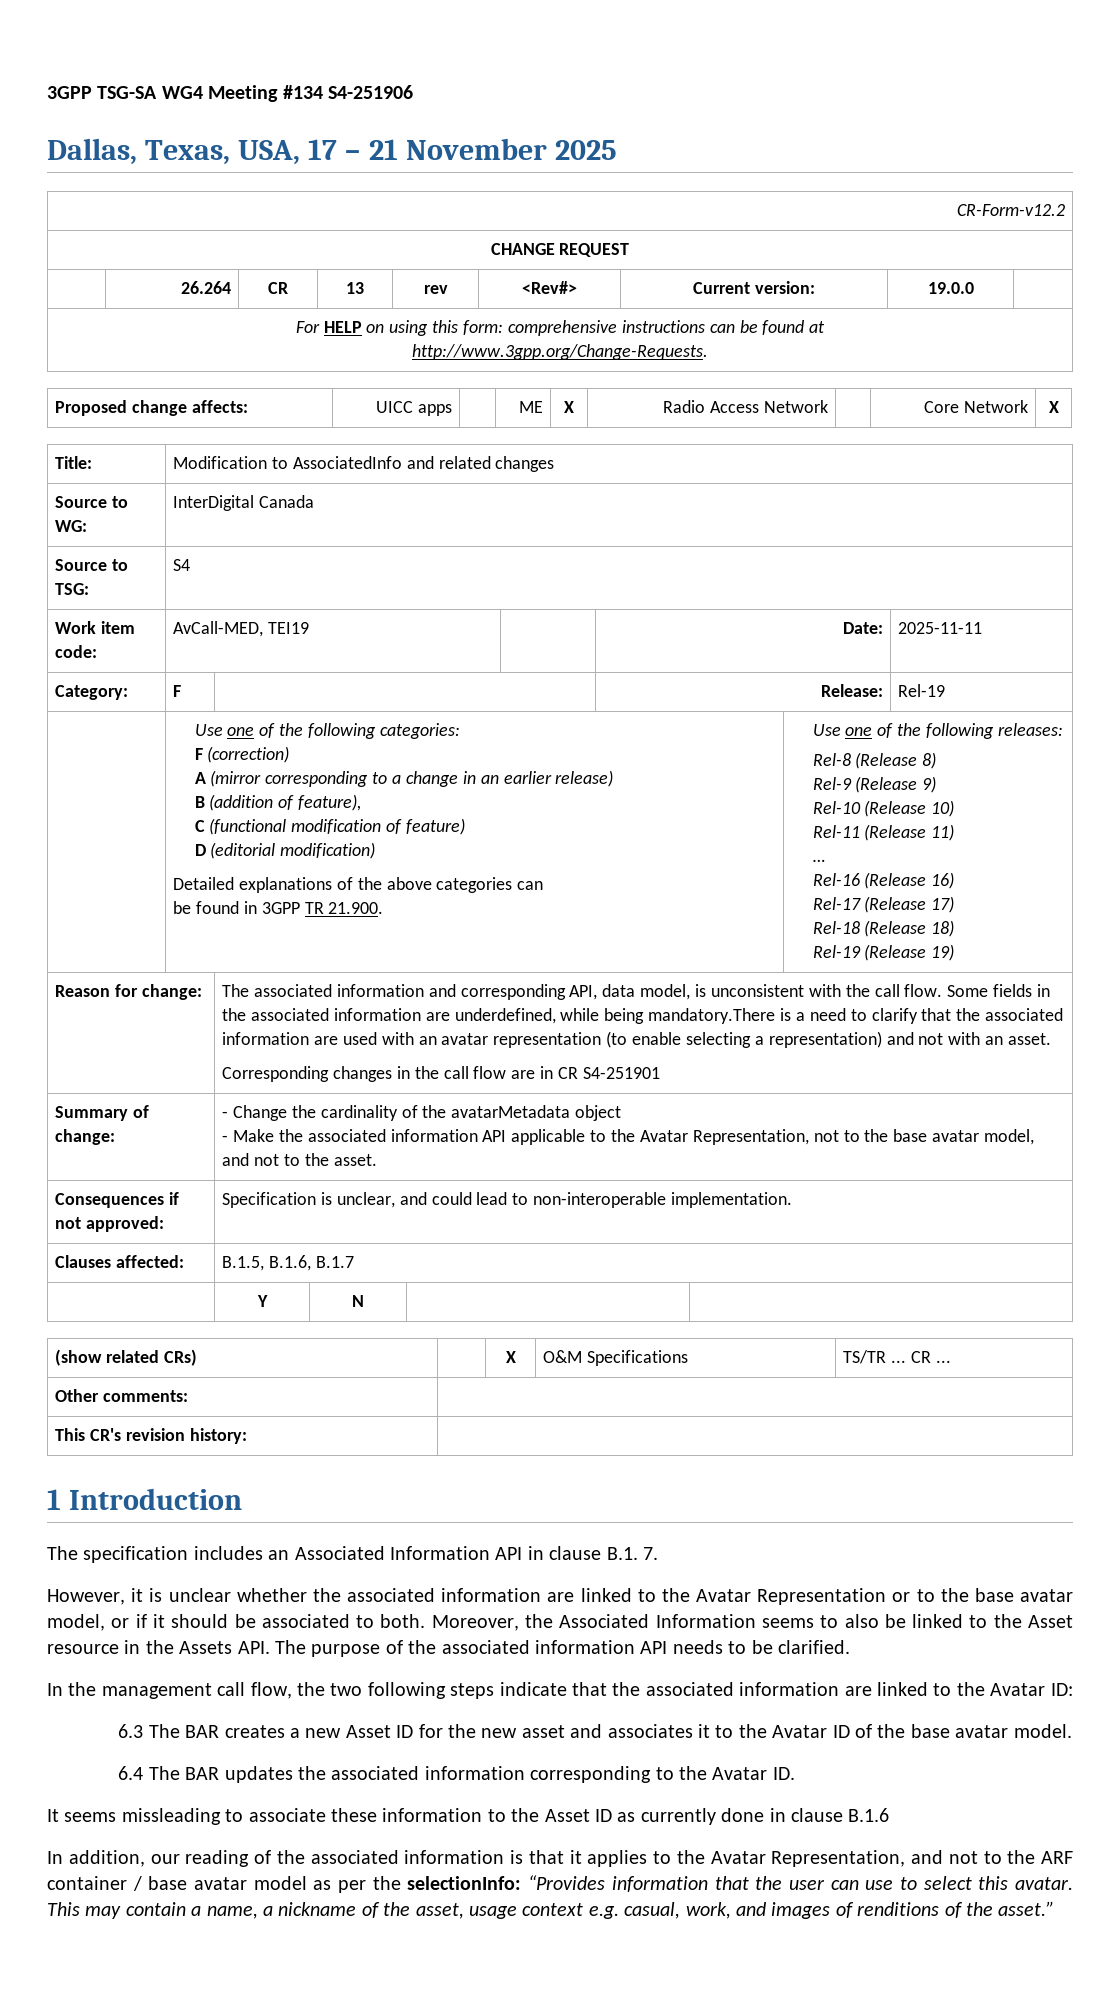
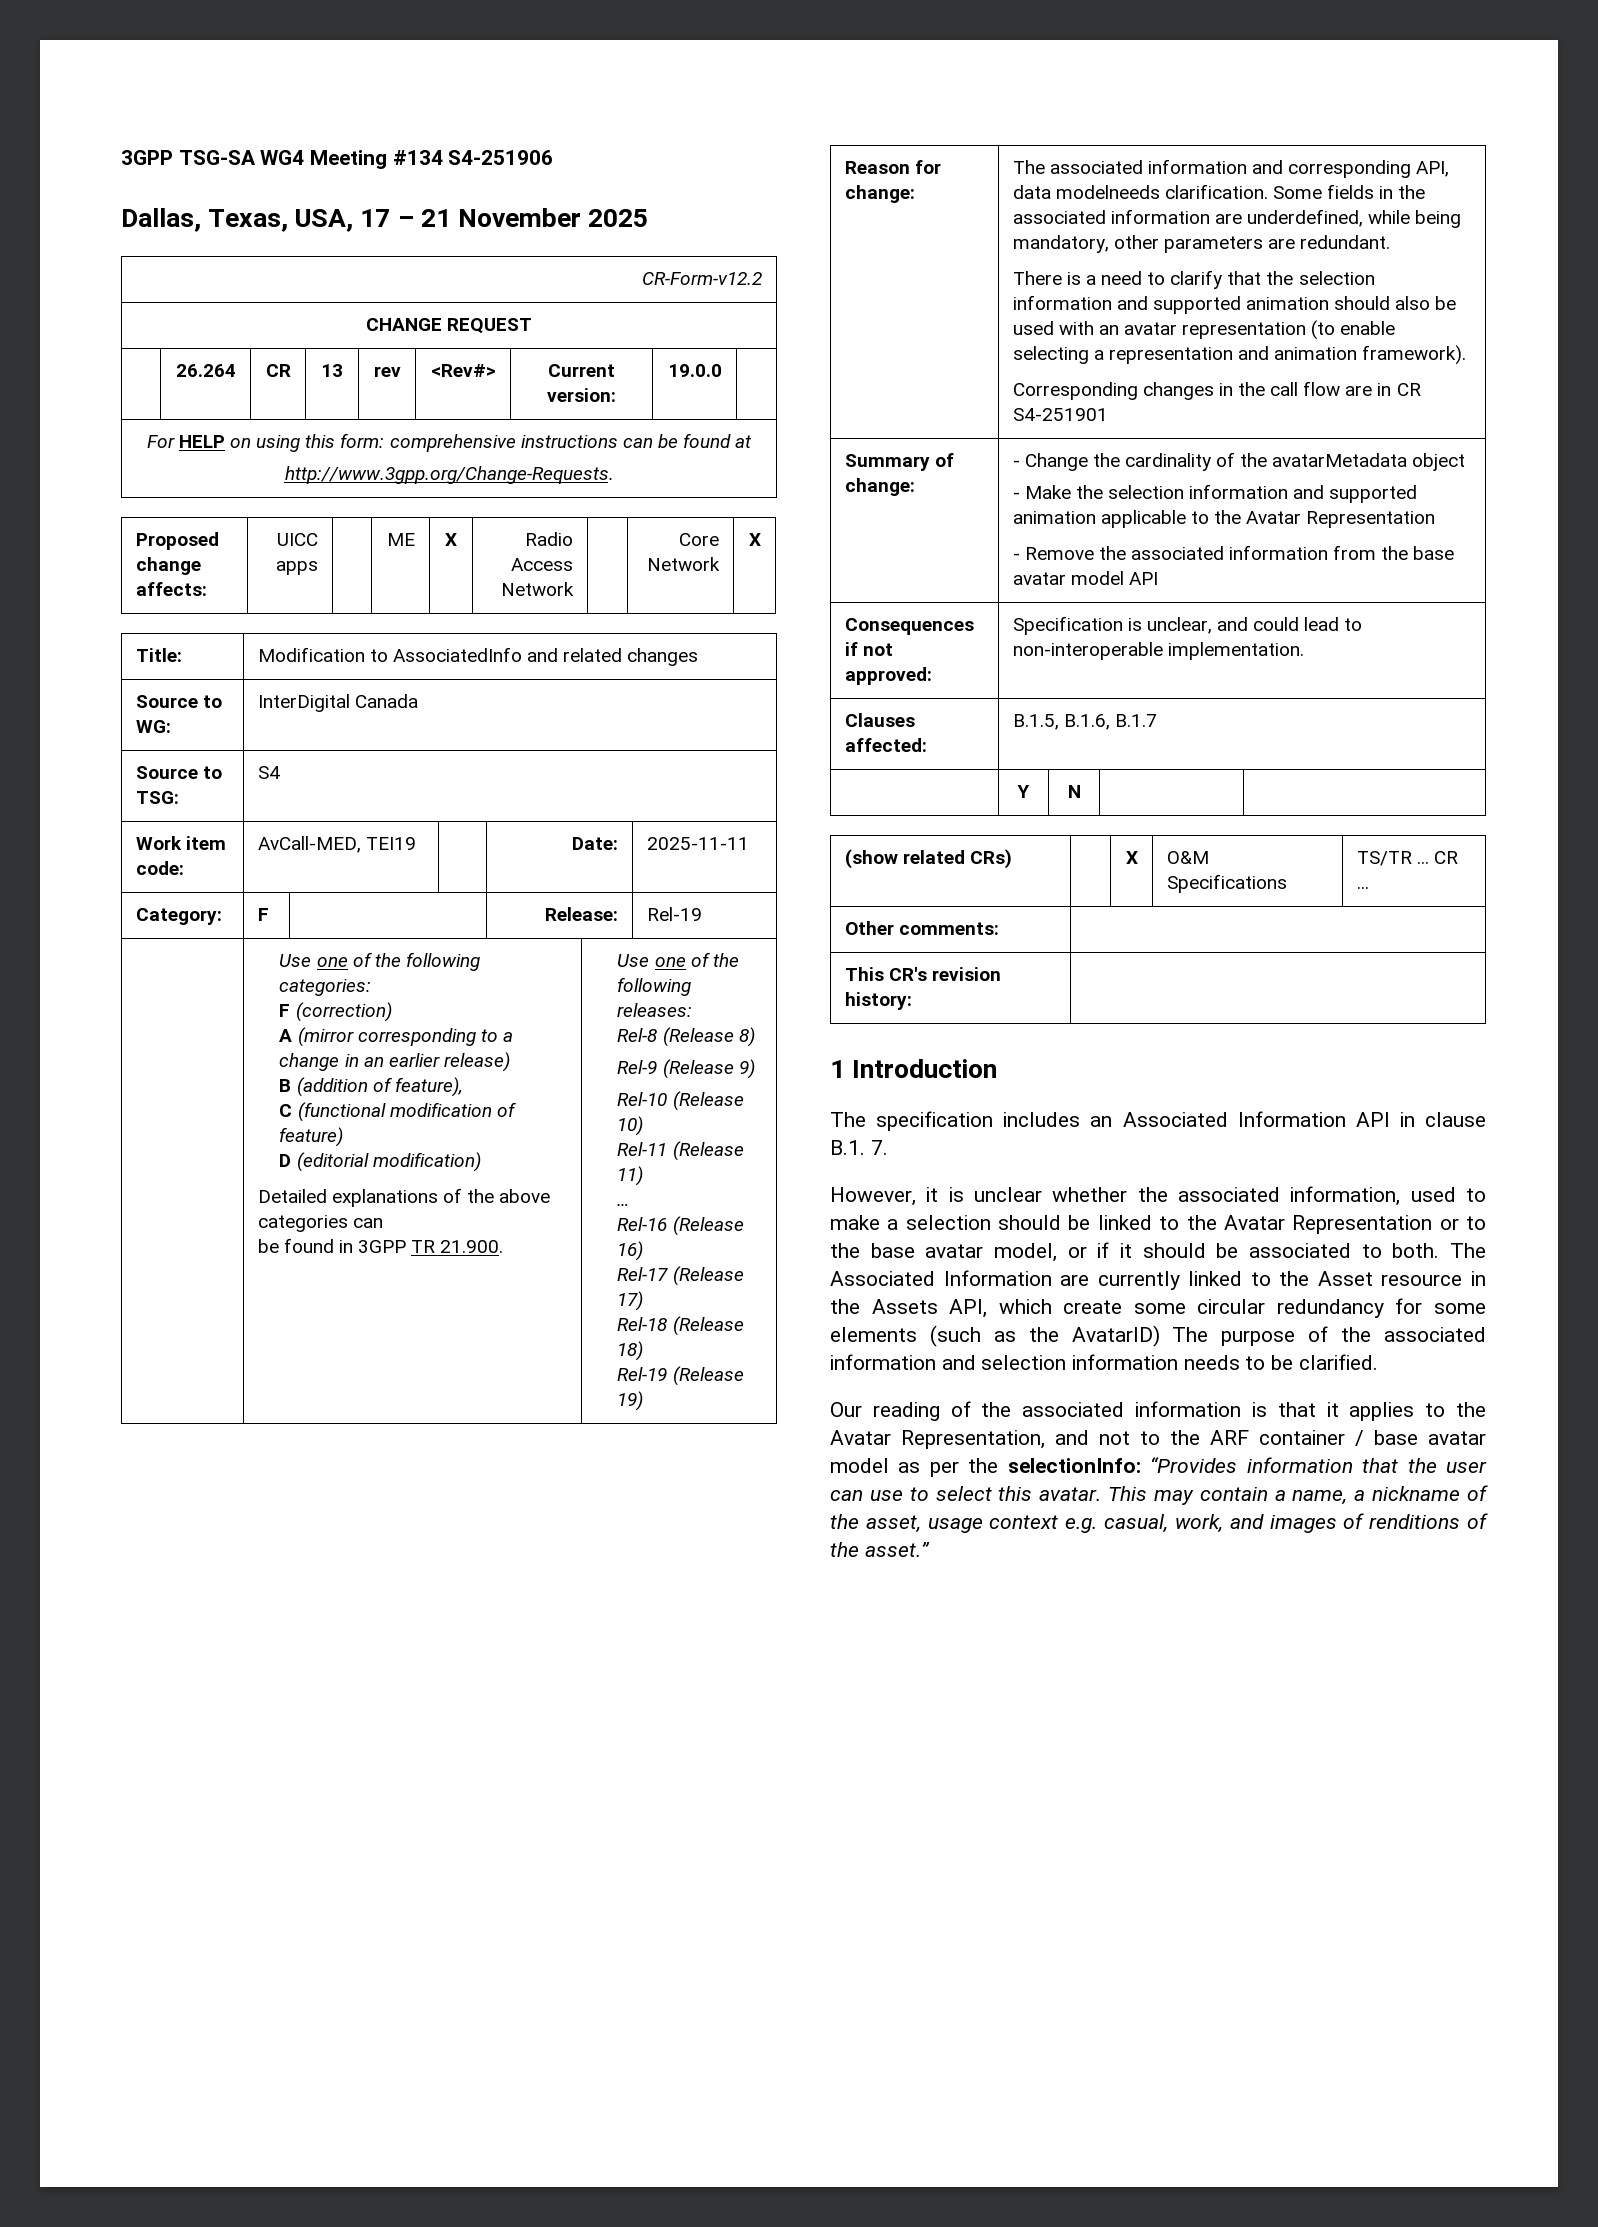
- The associated information and corresponding API, data model, is unconsistent with the call flow.
+ The associated information and corresponding API, data modelneeds clarification.
- Some fields in the associated information are underdefined, while being mandatory.There is a need to clarify that the associated information are used with an avatar representation (to enable selecting a representation) and not with an asset.
+ Some fields in the associated information are underdefined, while being mandatory, other parameters are redundant.
+ There is a need to clarify that the selection information and supported animation should also be used with an avatar representation (to enable selecting a representation and animation framework).
  Summary of change: | - Change the cardinality of the avatarMetadata object
- - Make the associated information API applicable to the Avatar Representation, not to the base avatar model, and not to the asset.
+ - Make the selection information and supported animation applicable to the Avatar Representation
+ - Remove the associated information from the base avatar model API
- However, it is unclear whether the associated information are linked to the Avatar Representation or to the base avatar model, or if it should be associated to both.
+ However, it is unclear whether the associated information, used to make a selection should be linked to the Avatar Representation or to the base avatar model, or if it should be associated to both.
- Moreover, the Associated Information seems to also be linked to the Asset resource in the Assets API. The purpose of the associated information API needs to be clarified.
+ The Associated Information are currently linked to the Asset resource in the Assets API, which create some circular redundancy for some elements (such as the AvatarID) The purpose of the associated information and selection information needs to be clarified.
- In the management call flow, the two following steps indicate that the associated information are linked to the Avatar ID:
- 6.3 The BAR creates a new Asset ID for the new asset and associates it to the Avatar ID of the base avatar model.
- 6.4 The BAR updates the associated information corresponding to the Avatar ID.
- It seems missleading to associate these information to the Asset ID as currently done in clause B.1.6
- In addition, our reading of the associated information is that it applies to the Avatar Representation, and not to the ARF container / base avatar model as per the selectionInfo: “Provides information that the user can use to select this avatar.
+ Our reading of the associated information is that it applies to the Avatar Representation, and not to the ARF container / base avatar model as per the selectionInfo: “Provides information that the user can use to select this avatar.

